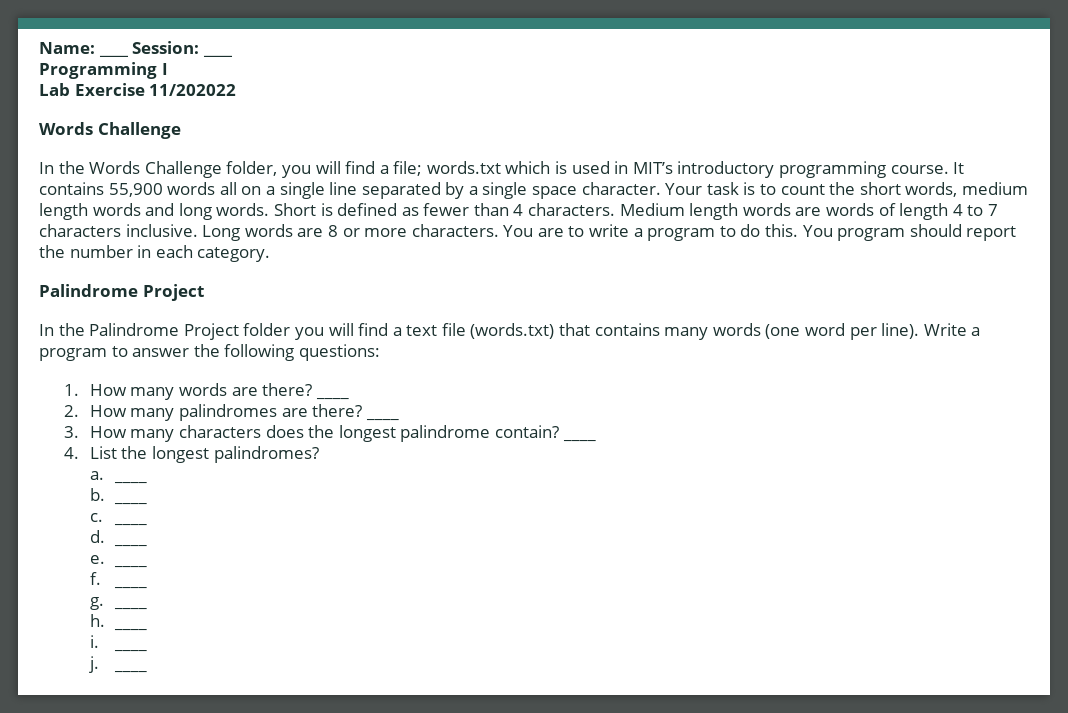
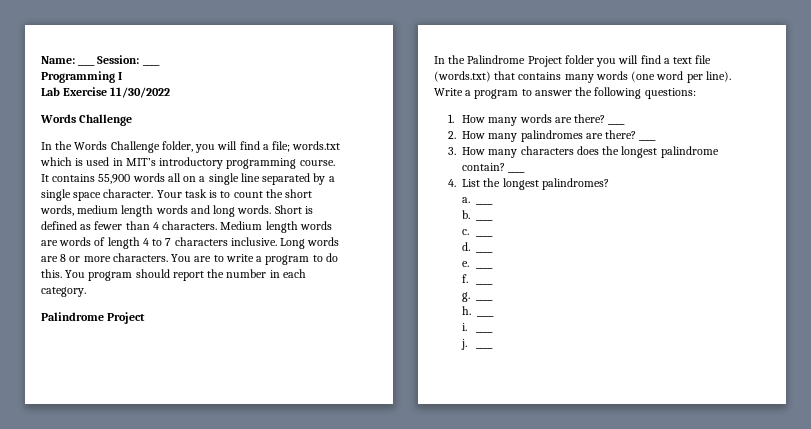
- Lab Exercise 11/202022
+ Lab Exercise 11/30/2022

